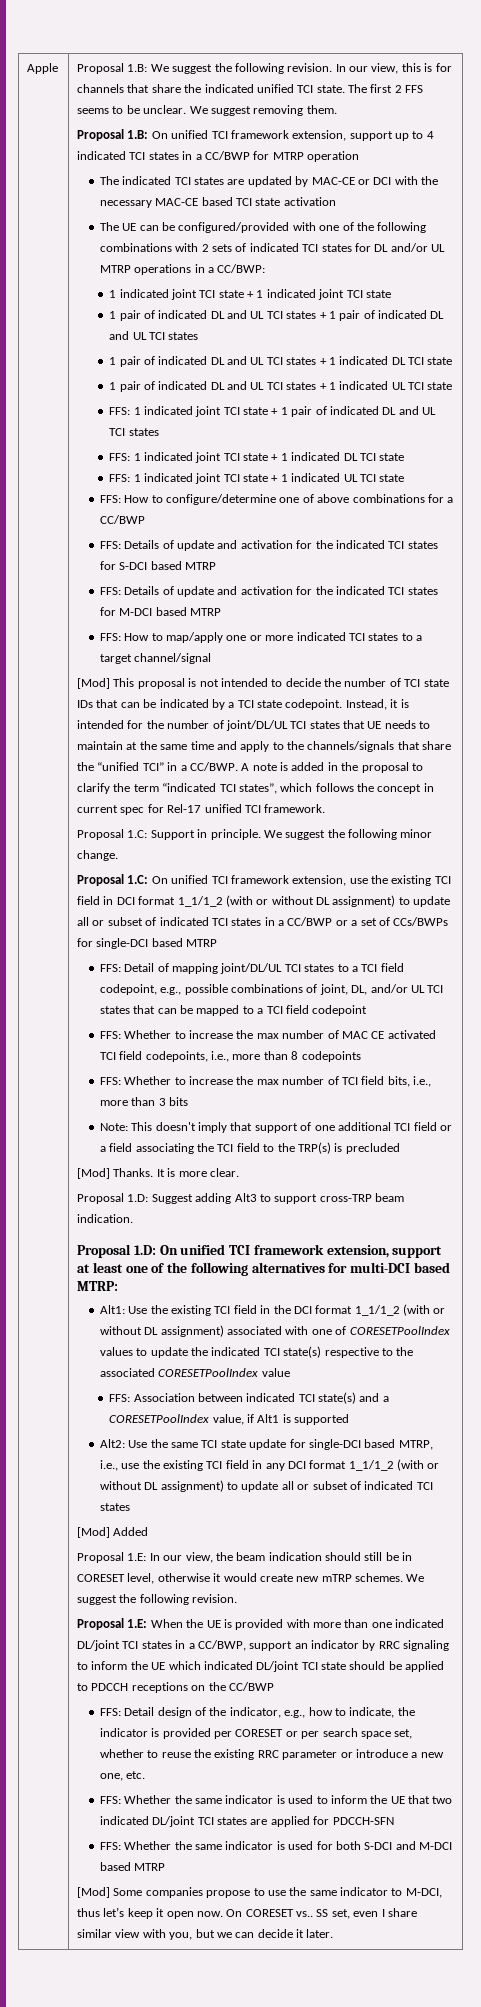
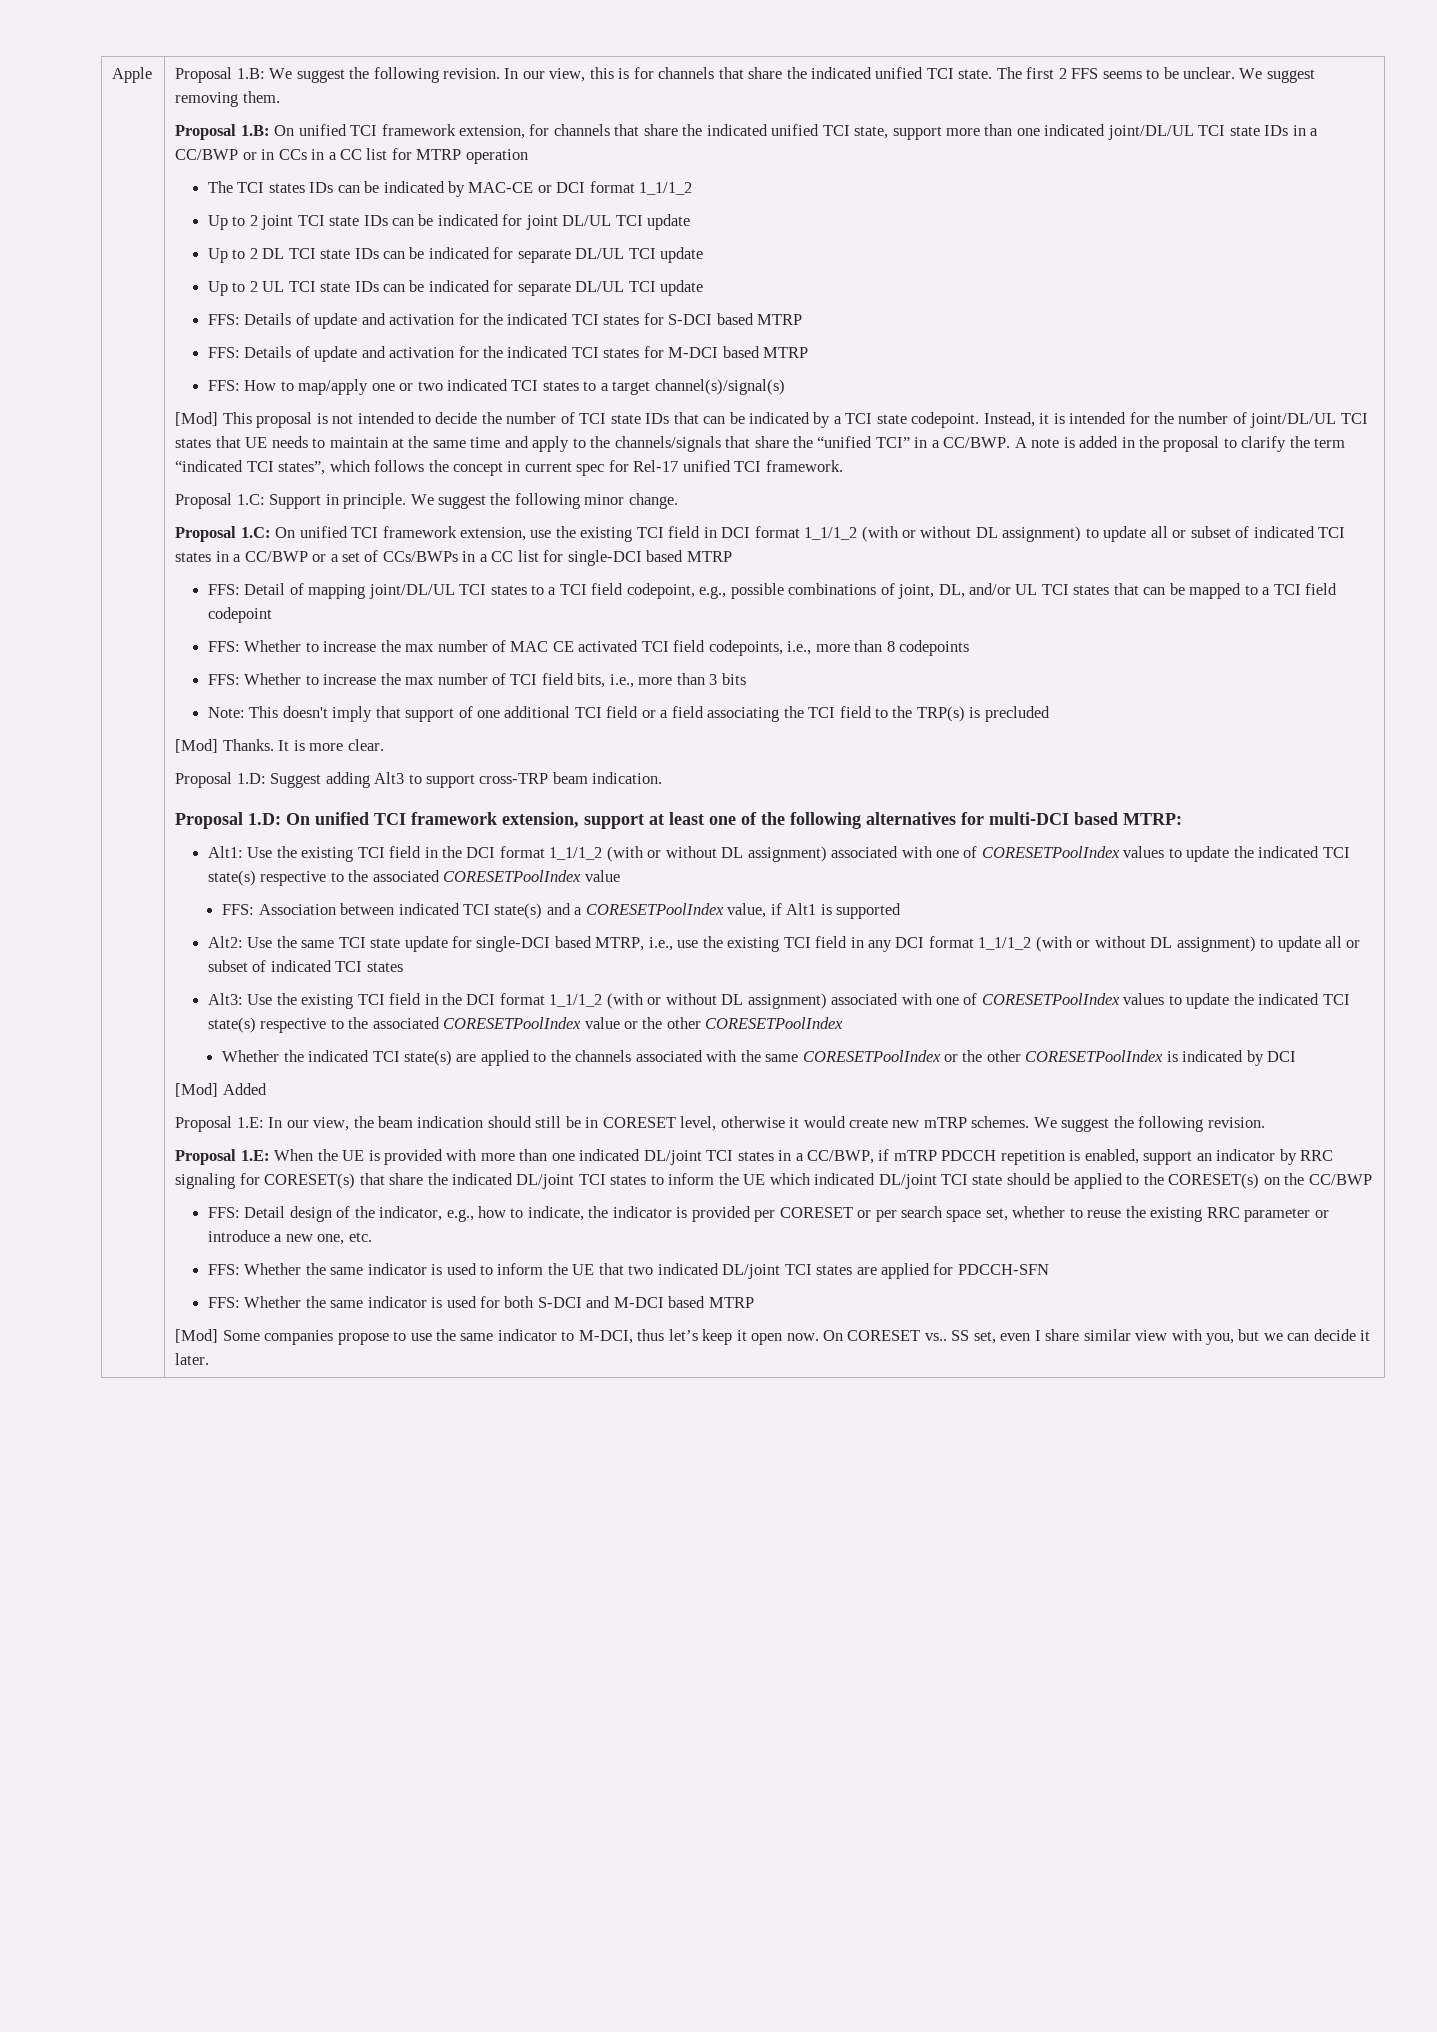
- Proposal 1.B: On unified TCI framework extension, support up to 4 indicated TCI states in a CC/BWP for MTRP operation
+ Proposal 1.B: On unified TCI framework extension, for channels that share the indicated unified TCI state, support more than one indicated joint/DL/UL TCI state IDs in a CC/BWP or in CCs in a CC list for MTRP operation
- The indicated TCI states are updated by MAC-CE or DCI with the necessary MAC-CE based TCI state activation
- The UE can be configured/provided with one of the following combinations with 2 sets of indicated TCI states for DL and/or UL MTRP operations in a CC/BWP:
- 1 indicated joint TCI state + 1 indicated joint TCI state
- 1 pair of indicated DL and UL TCI states + 1 pair of indicated DL and UL TCI states
- 1 pair of indicated DL and UL TCI states + 1 indicated DL TCI state
- 1 pair of indicated DL and UL TCI states + 1 indicated UL TCI state
- FFS: 1 indicated joint TCI state + 1 pair of indicated DL and UL TCI states
- FFS: 1 indicated joint TCI state + 1 indicated DL TCI state
- FFS: 1 indicated joint TCI state + 1 indicated UL TCI state
- FFS: How to configure/determine one of above combinations for a CC/BWP
+ The TCI states IDs can be indicated by MAC-CE or DCI format 1_1/1_2
+ Up to 2 joint TCI state IDs can be indicated for joint DL/UL TCI update
+ Up to 2 DL TCI state IDs can be indicated for separate DL/UL TCI update
+ Up to 2 UL TCI state IDs can be indicated for separate DL/UL TCI update
- FFS: How to map/apply one or more indicated TCI states to a target channel/signal
+ FFS: How to map/apply one or two indicated TCI states to a target channel(s)/signal(s)
- Proposal 1.C: On unified TCI framework extension, use the existing TCI field in DCI format 1_1/1_2 (with or without DL assignment) to update all or subset of indicated TCI states in a CC/BWP or a set of CCs/BWPs for single-DCI based MTRP
+ Proposal 1.C: On unified TCI framework extension, use the existing TCI field in DCI format 1_1/1_2 (with or without DL assignment) to update all or subset of indicated TCI states in a CC/BWP or a set of CCs/BWPs in a CC list for single-DCI based MTRP
+ Alt3: Use the existing TCI field in the DCI format 1_1/1_2 (with or without DL assignment) associated with one of CORESETPoolIndex values to update the indicated TCI state(s) respective to the associated CORESETPoolIndex value or the other CORESETPoolIndex
+ Whether the indicated TCI state(s) are applied to the channels associated with the same CORESETPoolIndex or the other CORESETPoolIndex is indicated by DCI
- Proposal 1.E: When the UE is provided with more than one indicated DL/joint TCI states in a CC/BWP, support an indicator by RRC signaling to inform the UE which indicated DL/joint TCI state should be applied to PDCCH receptions on the CC/BWP
+ Proposal 1.E: When the UE is provided with more than one indicated DL/joint TCI states in a CC/BWP, if mTRP PDCCH repetition is enabled, support an indicator by RRC signaling for CORESET(s) that share the indicated DL/joint TCI states to inform the UE which indicated DL/joint TCI state should be applied to the CORESET(s) on the CC/BWP

